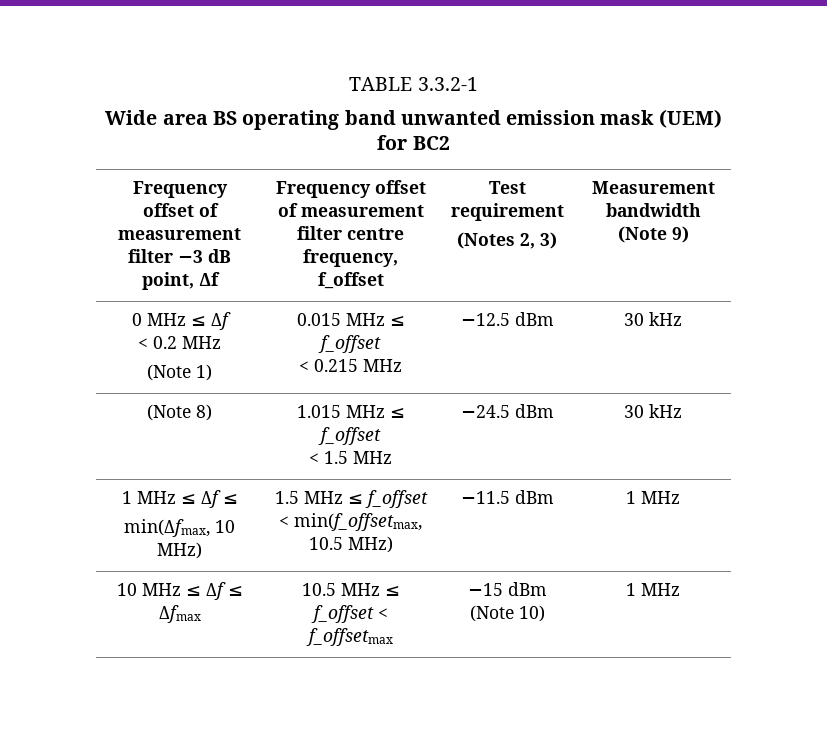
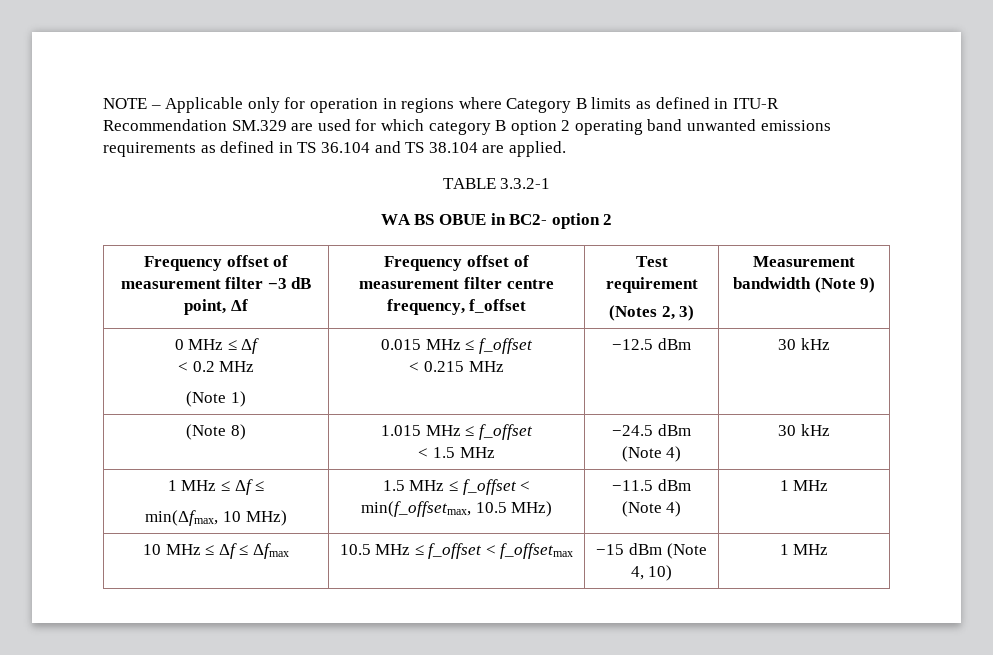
+ NOTE – Applicable only for operation in regions where Category B limits as defined in ITU-R Recommendation SM.329 are used for which category B option 2 operating band unwanted emissions requirements as defined in TS 36.104 and TS 38.104 are applied.
  TABLE 3.3.2-1
- Wide area BS operating band unwanted emission mask (UEM) for BC2
+ WA BS OBUE in BC2- option 2
  (Note 8) | 1.015 MHz ≤ f_offset
- < 1.5 MHz | −24.5 dBm | 30 kHz
+ < 1.5 MHz | −24.5 dBm (Note 4) | 30 kHz
  1 MHz ≤ Δf ≤
- min(Δfmax, 10 MHz) | 1.5 MHz ≤ f_offset < min(f_offsetmax, 10.5 MHz) | −11.5 dBm | 1 MHz
+ min(Δfmax, 10 MHz) | 1.5 MHz ≤ f_offset < min(f_offsetmax, 10.5 MHz) | −11.5 dBm (Note 4) | 1 MHz
- 10 MHz ≤ Δf ≤ Δfmax | 10.5 MHz ≤ f_offset < f_offsetmax | −15 dBm (Note 10) | 1 MHz
+ 10 MHz ≤ Δf ≤ Δfmax | 10.5 MHz ≤ f_offset < f_offsetmax | −15 dBm (Note 4, 10) | 1 MHz

